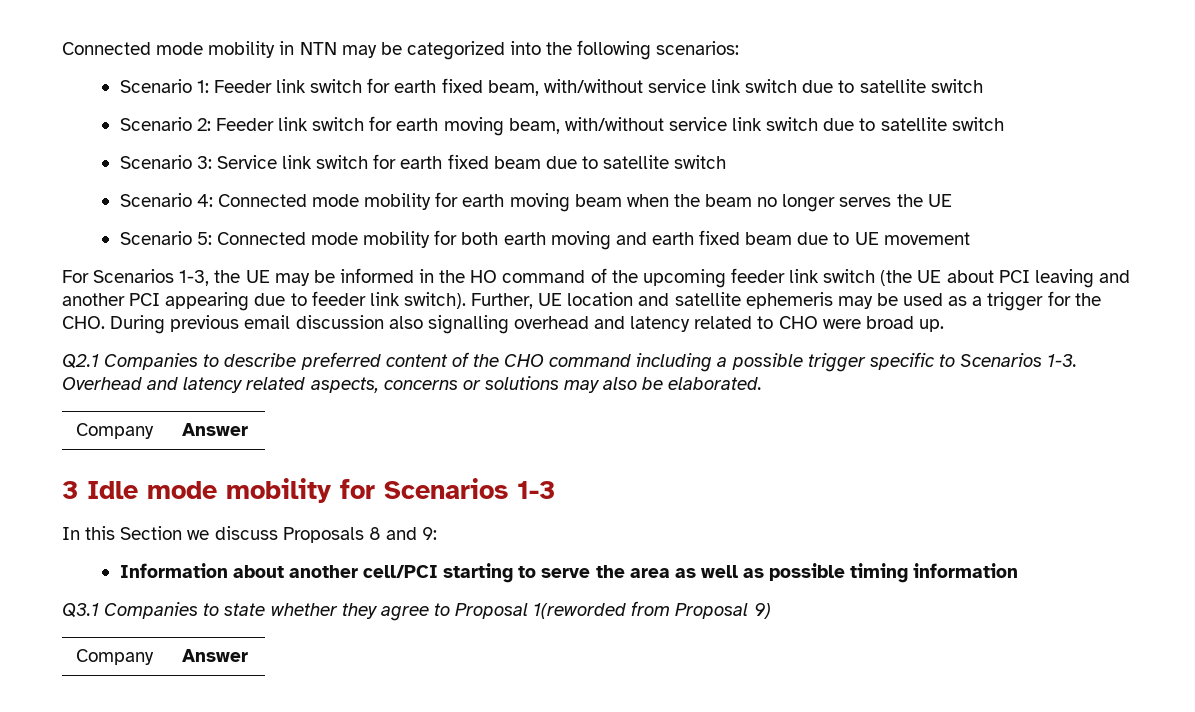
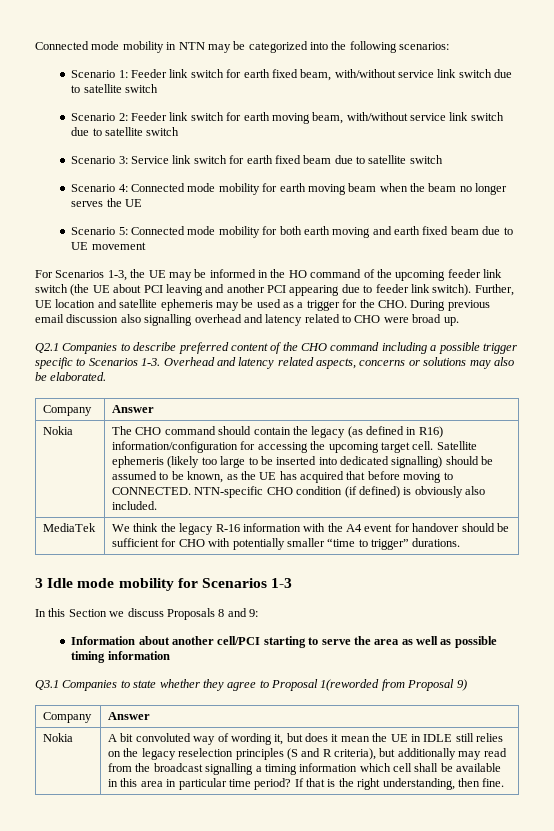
+ Nokia | The CHO command should contain the legacy (as defined in R16) information/configuration for accessing the upcoming target cell. Satellite ephemeris (likely too large to be inserted into dedicated signalling) should be assumed to be known, as the UE has acquired that before moving to CONNECTED. NTN-specific CHO condition (if defined) is obviously also included.
+ MediaTek | We think the legacy R-16 information with the A4 event for handover should be sufficient for CHO with potentially smaller “time to trigger” durations.
+ Nokia | A bit convoluted way of wording it, but does it mean the UE in IDLE still relies on the legacy reselection principles (S and R criteria), but additionally may read from the broadcast signalling a timing information which cell shall be available in this area in particular time period? If that is the right understanding, then fine.

